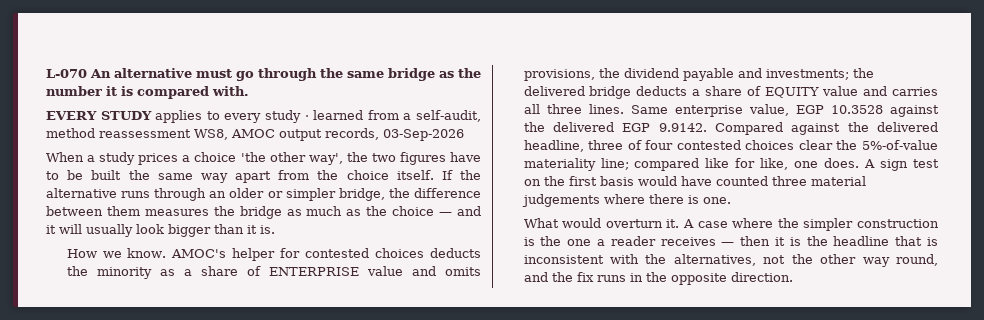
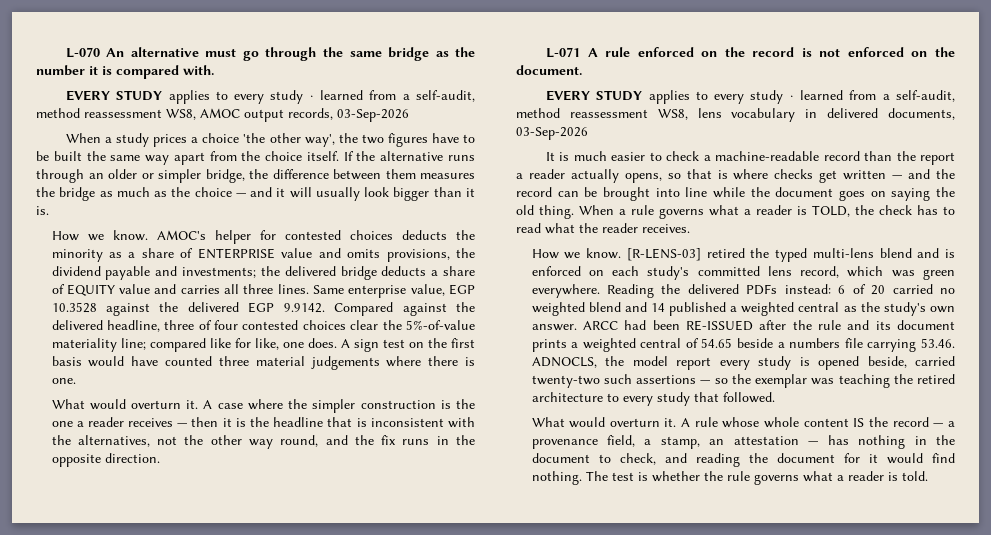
+ L-071 A rule enforced on the record is not enforced on the document.
+ EVERY STUDY applies to every study · learned from a self-audit, method reassessment WS8, lens vocabulary in delivered documents, 03-Sep-2026
+ It is much easier to check a machine-readable record than the report a reader actually opens, so that is where checks get written — and the record can be brought into line while the document goes on saying the old thing. When a rule governs what a reader is TOLD, the check has to read what the reader receives.
+ How we know. [R-LENS-03] retired the typed multi-lens blend and is enforced on each study's committed lens record, which was green everywhere. Reading the delivered PDFs instead: 6 of 20 carried no weighted blend and 14 published a weighted central as the study's own answer. ARCC had been RE-ISSUED after the rule and its document prints a weighted central of 54.65 beside a numbers file carrying 53.46. ADNOCLS, the model report every study is opened beside, carried twenty-two such assertions — so the exemplar was teaching the retired architecture to every study that followed.
+ What would overturn it. A rule whose whole content IS the record — a provenance field, a stamp, an attestation — has nothing in the document to check, and reading the document for it would find nothing. The test is whether the rule governs what a reader is told.

